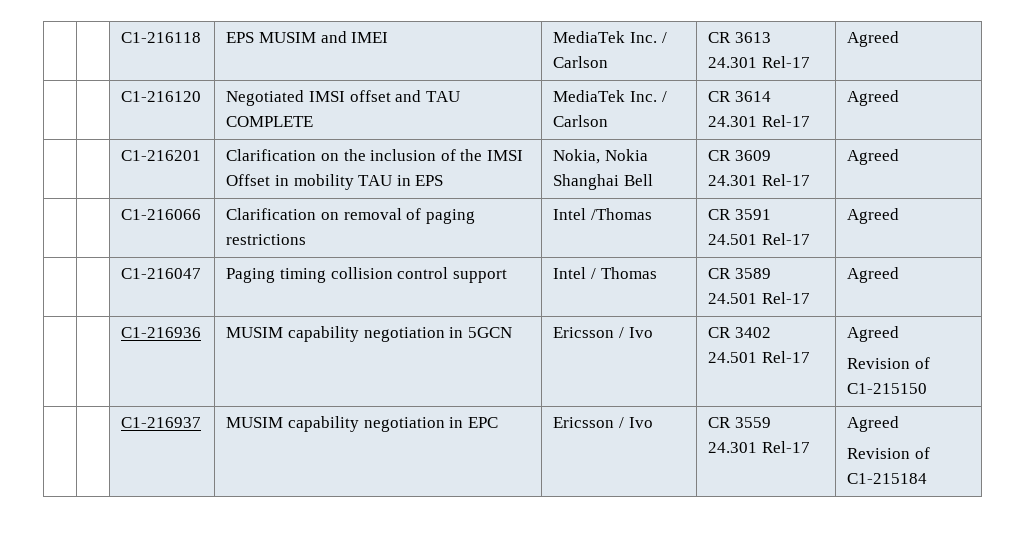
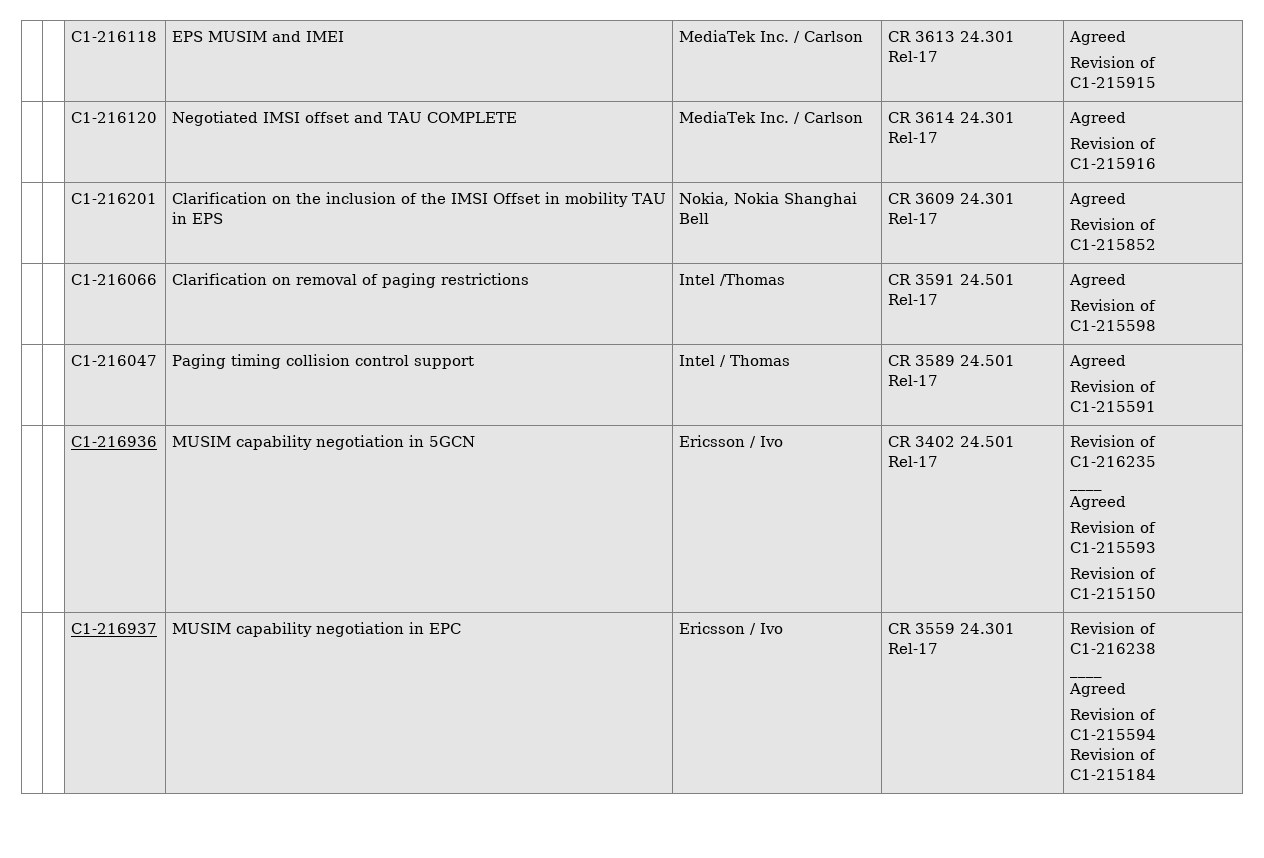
  | | C1-216118 | EPS MUSIM and IMEI | MediaTek Inc. / Carlson | CR 3613 24.301 Rel-17 | Agreed
+ Revision of C1-215915
  | | C1-216120 | Negotiated IMSI offset and TAU COMPLETE | MediaTek Inc. / Carlson | CR 3614 24.301 Rel-17 | Agreed
+ Revision of C1-215916
  | | C1-216201 | Clarification on the inclusion of the IMSI Offset in mobility TAU in EPS | Nokia, Nokia Shanghai Bell | CR 3609 24.301 Rel-17 | Agreed
+ Revision of C1-215852
  | | C1-216066 | Clarification on removal of paging restrictions | Intel /Thomas | CR 3591 24.501 Rel-17 | Agreed
+ Revision of C1-215598
  | | C1-216047 | Paging timing collision control support | Intel / Thomas | CR 3589 24.501 Rel-17 | Agreed
+ Revision of C1-215591
- | | C1-216936 | MUSIM capability negotiation in 5GCN | Ericsson / Ivo | CR 3402 24.501 Rel-17 | Agreed
+ | | C1-216936 | MUSIM capability negotiation in 5GCN | Ericsson / Ivo | CR 3402 24.501 Rel-17 | Revision of C1-216235
+ ____
+ Agreed
+ Revision of C1-215593
- | | C1-216937 | MUSIM capability negotiation in EPC | Ericsson / Ivo | CR 3559 24.301 Rel-17 | Agreed
+ | | C1-216937 | MUSIM capability negotiation in EPC | Ericsson / Ivo | CR 3559 24.301 Rel-17 | Revision of C1-216238
+ ____
+ Agreed
+ Revision of C1-215594

